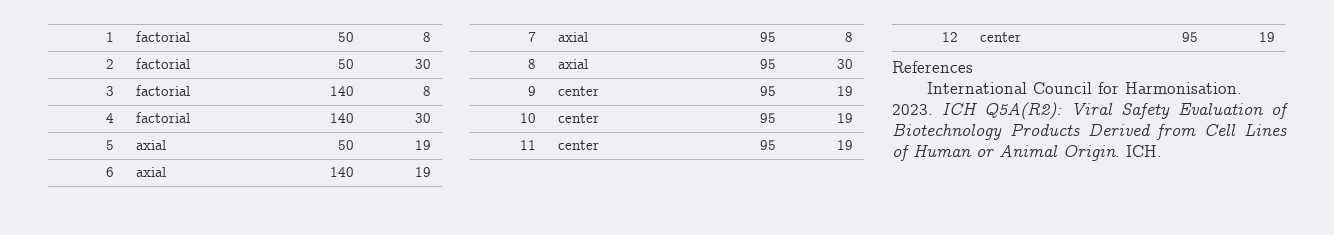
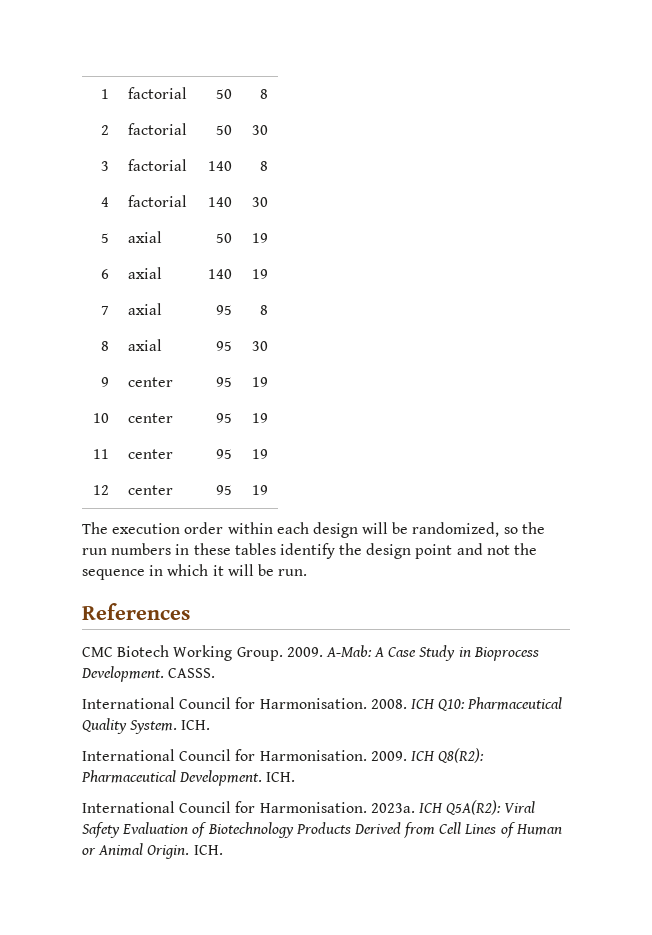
+ The execution order within each design will be randomized, so the run numbers in these tables identify the design point and not the sequence in which it will be run.
  References
- International Council for Harmonisation. 2023.
+ CMC Biotech Working Group. 2009. A-Mab: A Case Study in Bioprocess Development. CASSS.
+ International Council for Harmonisation. 2008. ICH Q10: Pharmaceutical Quality System. ICH.
+ International Council for Harmonisation. 2009. ICH Q8(R2): Pharmaceutical Development. ICH.
+ International Council for Harmonisation. 2023a.

